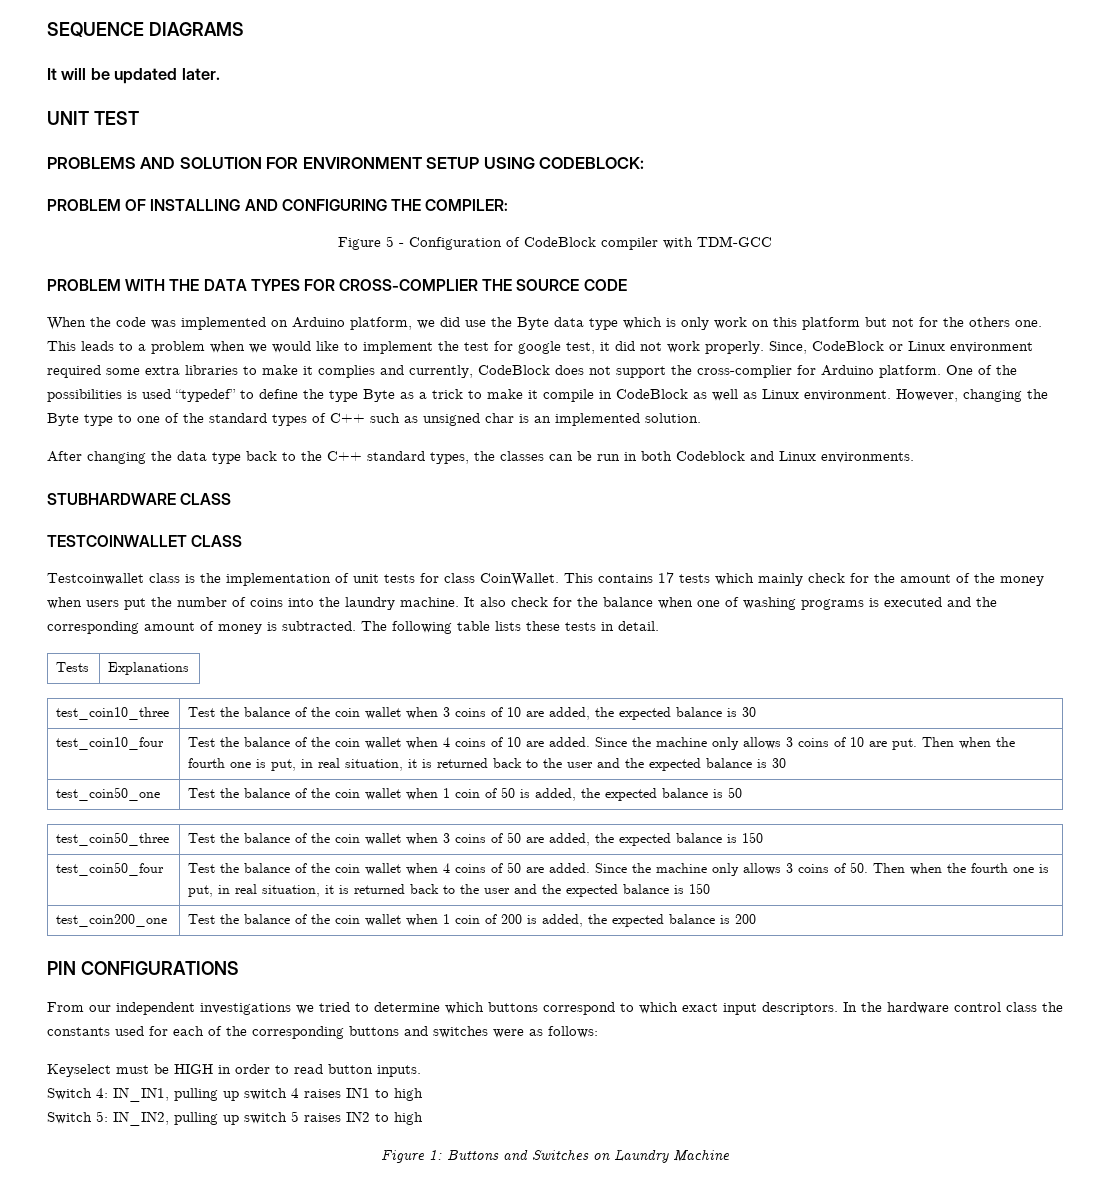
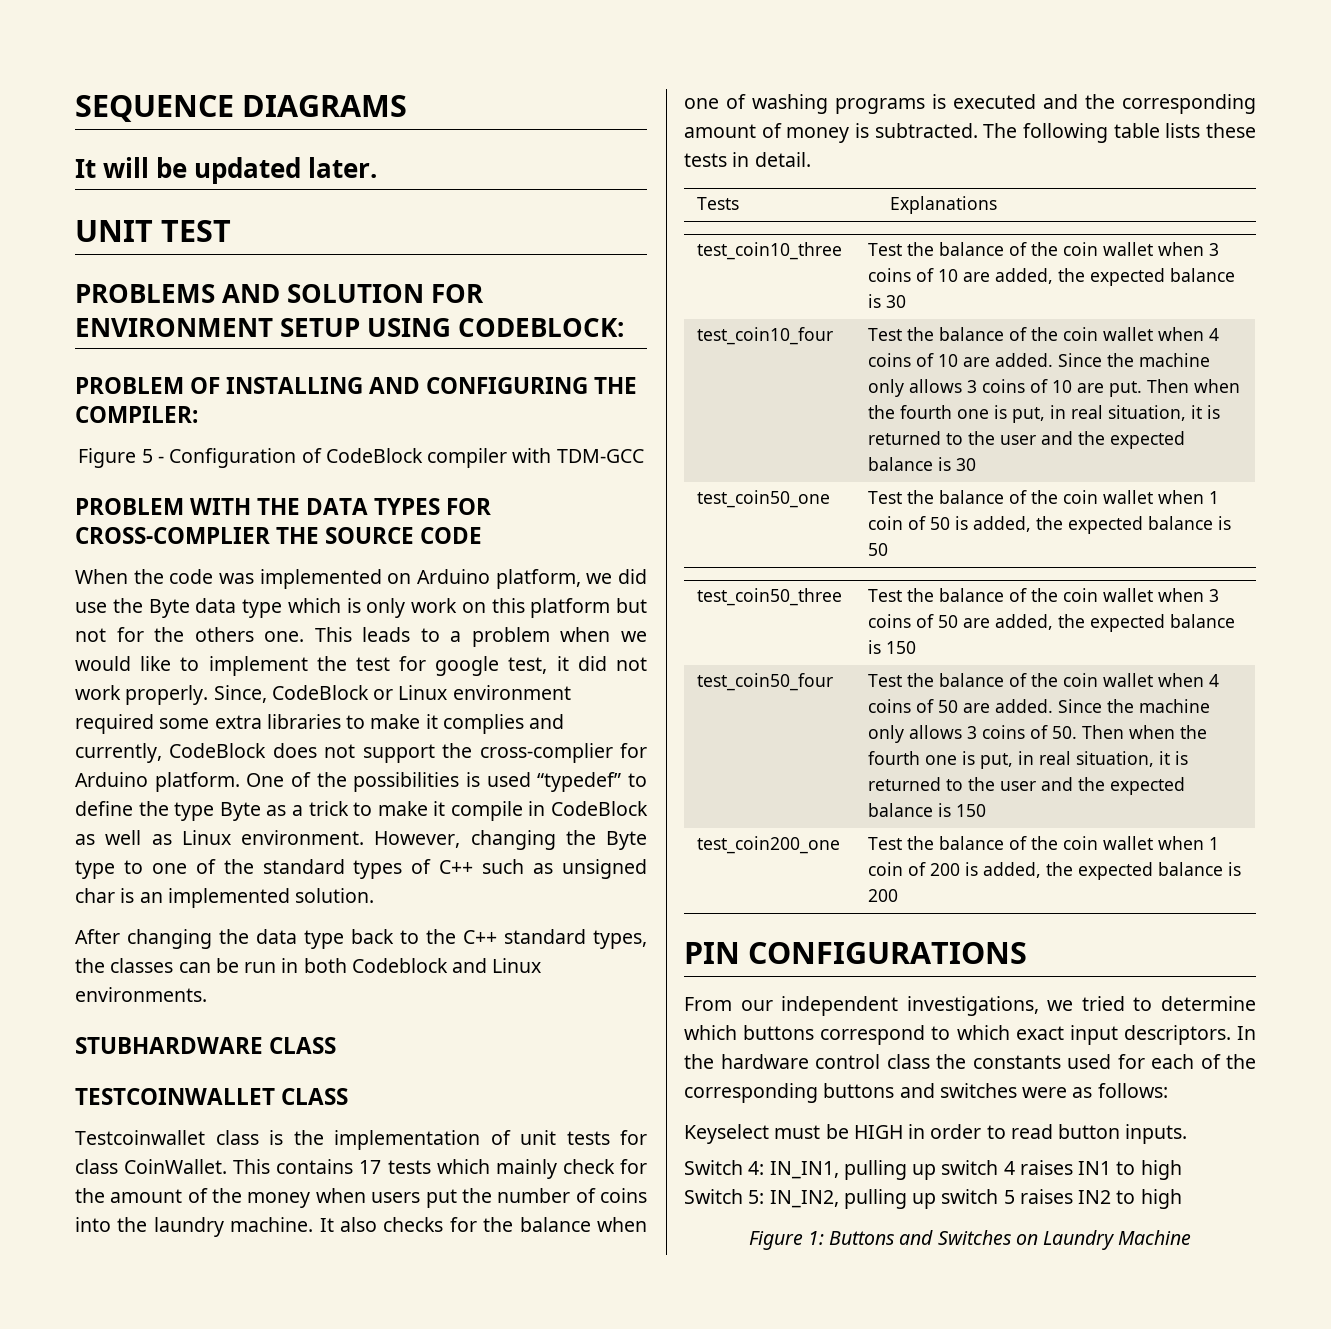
- It also check for the balance when one of washing programs is executed and the corresponding amount of money is subtracted.
+ It also checks for the balance when one of washing programs is executed and the corresponding amount of money is subtracted.
- Then when the fourth one is put, in real situation, it is returned back to the user and the expected balance is 30
+ Then when the fourth one is put, in real situation, it is returned to the user and the expected balance is 30
- Since the machine only allows 3 coins of 50. Then when the fourth one is put, in real situation, it is returned back to the user and the expected balance is 150
+ Since the machine only allows 3 coins of 50. Then when the fourth one is put, in real situation, it is returned to the user and the expected balance is 150
- From our independent investigations we tried to determine which buttons correspond to which exact input descriptors.
+ From our independent investigations, we tried to determine which buttons correspond to which exact input descriptors.

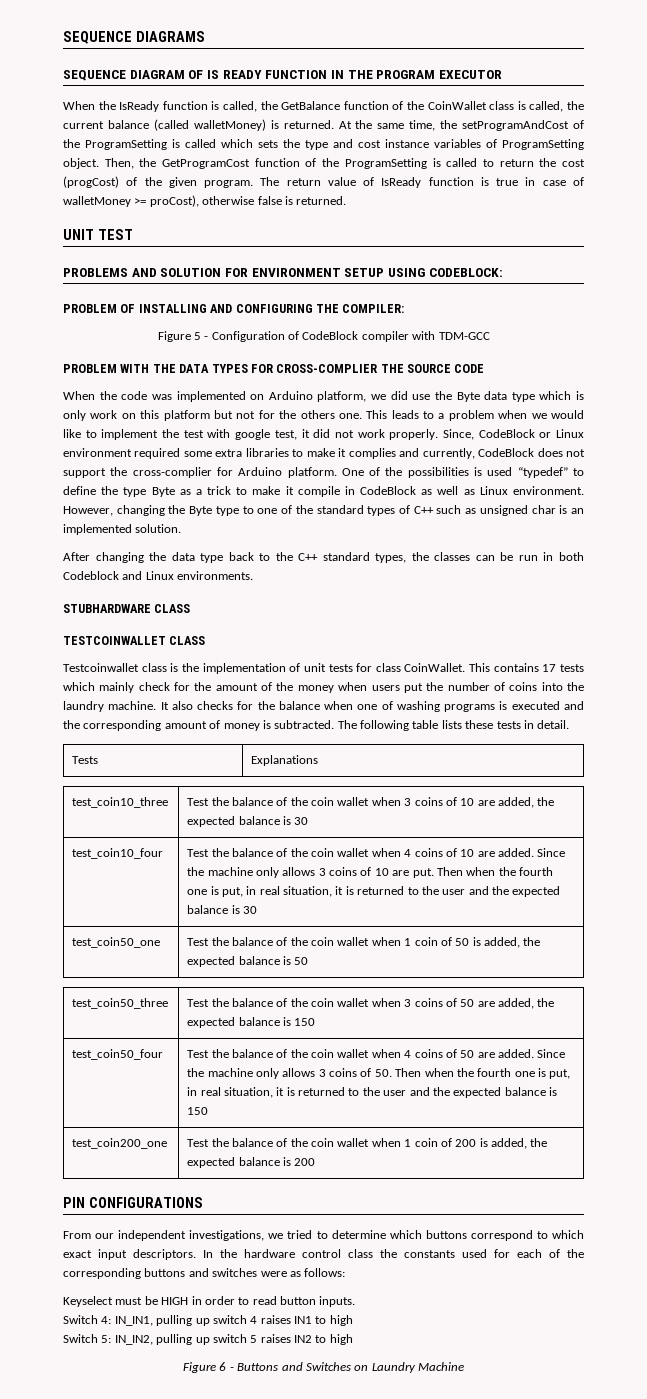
- It will be updated later.
+ SEQUENCE DIAGRAM OF IS READY FUNCTION IN THE PROGRAM EXECUTOR
+ When the IsReady function is called, the GetBalance function of the CoinWallet class is called, the current balance (called walletMoney) is returned. At the same time, the setProgramAndCost of the ProgramSetting is called which sets the type and cost instance variables of ProgramSetting object. Then, the GetProgramCost function of the ProgramSetting is called to return the cost (progCost) of the given program. The return value of IsReady function is true in case of walletMoney >= proCost), otherwise false is returned.
- This leads to a problem when we would like to implement the test for google test, it did not work properly.
+ This leads to a problem when we would like to implement the test with google test, it did not work properly.
- Figure 1: Buttons and Switches on Laundry Machine
+ Figure 6 - Buttons and Switches on Laundry Machine

